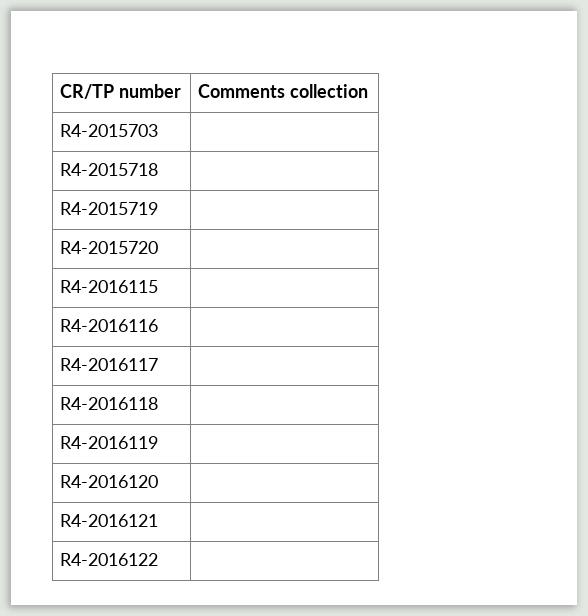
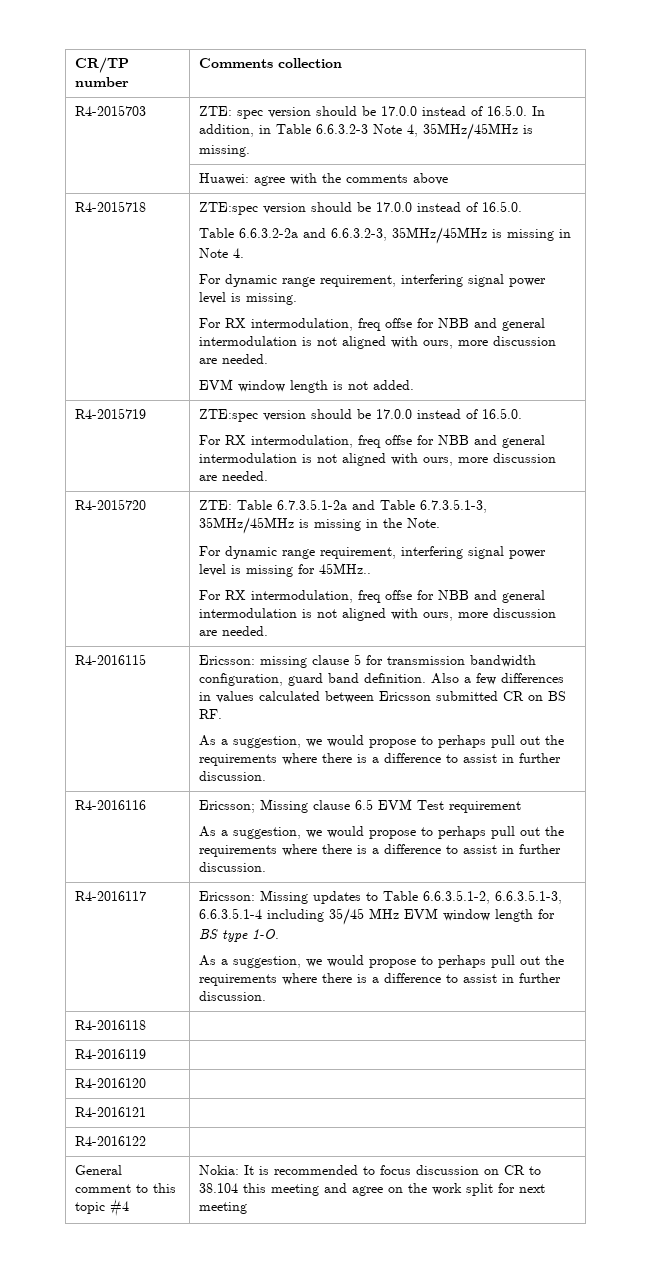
- R4-2015703 |
- R4-2015718 |
- R4-2015719 |
- R4-2015720 |
- R4-2016115 |
- R4-2016116 |
- R4-2016117 |
+ R4-2015703 | ZTE: spec version should be 17.0.0 instead of 16.5.0. In addition, in Table 6.6.3.2-3 Note 4, 35MHz/45MHz is missing.
+ | Huawei: agree with the comments above
+ R4-2015718 | ZTE:spec version should be 17.0.0 instead of 16.5.0.
+ Table 6.6.3.2-2a and 6.6.3.2-3, 35MHz/45MHz is missing in Note 4.
+ For dynamic range requirement, interfering signal power level is missing.
+ For RX intermodulation, freq offse for NBB and general intermodulation is not aligned with ours, more discussion are needed.
+ EVM window length is not added.
+ R4-2015719 | ZTE:spec version should be 17.0.0 instead of 16.5.0.
+ For RX intermodulation, freq offse for NBB and general intermodulation is not aligned with ours, more discussion are needed.
+ R4-2015720 | ZTE: Table 6.7.3.5.1-2a and Table 6.7.3.5.1-3, 35MHz/45MHz is missing in the Note.
+ For dynamic range requirement, interfering signal power level is missing for 45MHz..
+ For RX intermodulation, freq offse for NBB and general intermodulation is not aligned with ours, more discussion are needed.
+ R4-2016115 | Ericsson: missing clause 5 for transmission bandwidth configuration, guard band definition. Also a few differences in values calculated between Ericsson submitted CR on BS RF.
+ As a suggestion, we would propose to perhaps pull out the requirements where there is a difference to assist in further discussion.
+ R4-2016116 | Ericsson; Missing clause 6.5 EVM Test requirement
+ As a suggestion, we would propose to perhaps pull out the requirements where there is a difference to assist in further discussion.
+ R4-2016117 | Ericsson: Missing updates to Table 6.6.3.5.1-2, 6.6.3.5.1-3, 6.6.3.5.1-4 including 35/45 MHz EVM window length for BS type 1-O.
+ As a suggestion, we would propose to perhaps pull out the requirements where there is a difference to assist in further discussion.
+ General comment to this topic #4 | Nokia: It is recommended to focus discussion on CR to 38.104 this meeting and agree on the work split for next meeting

